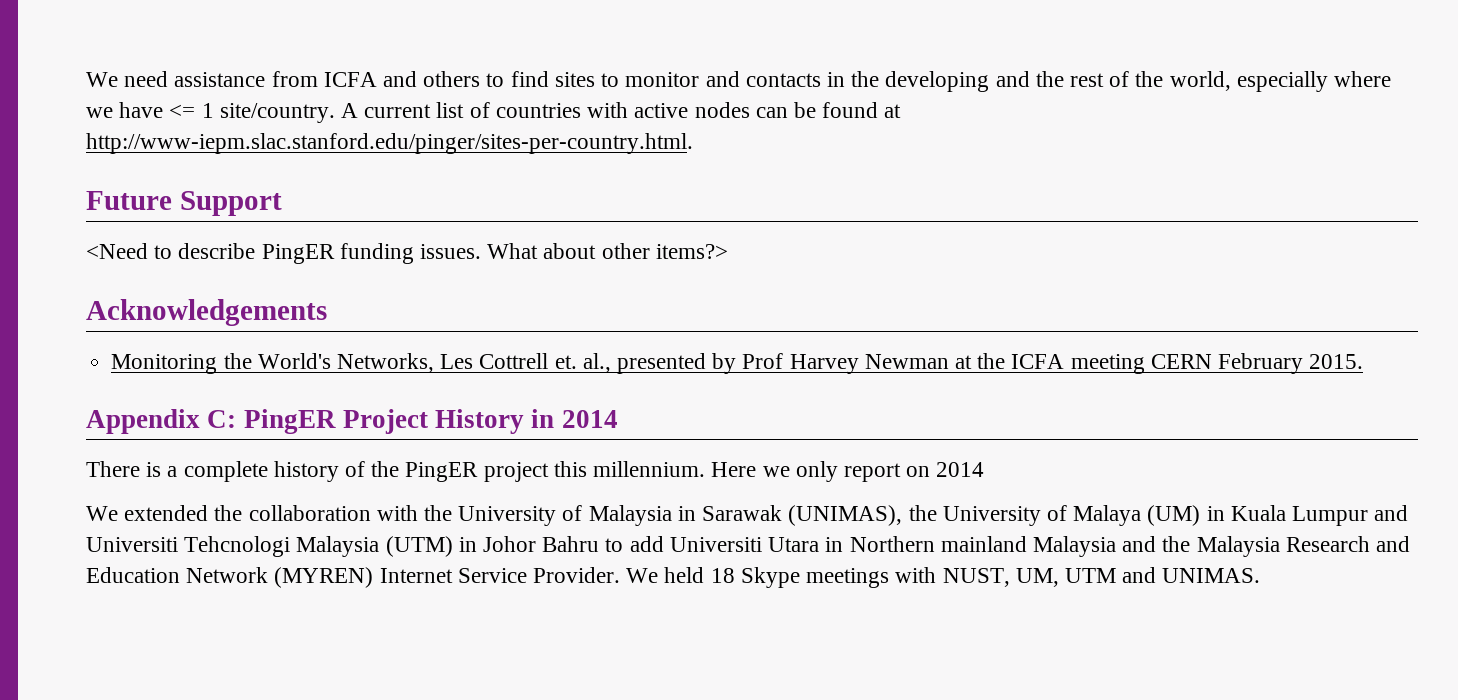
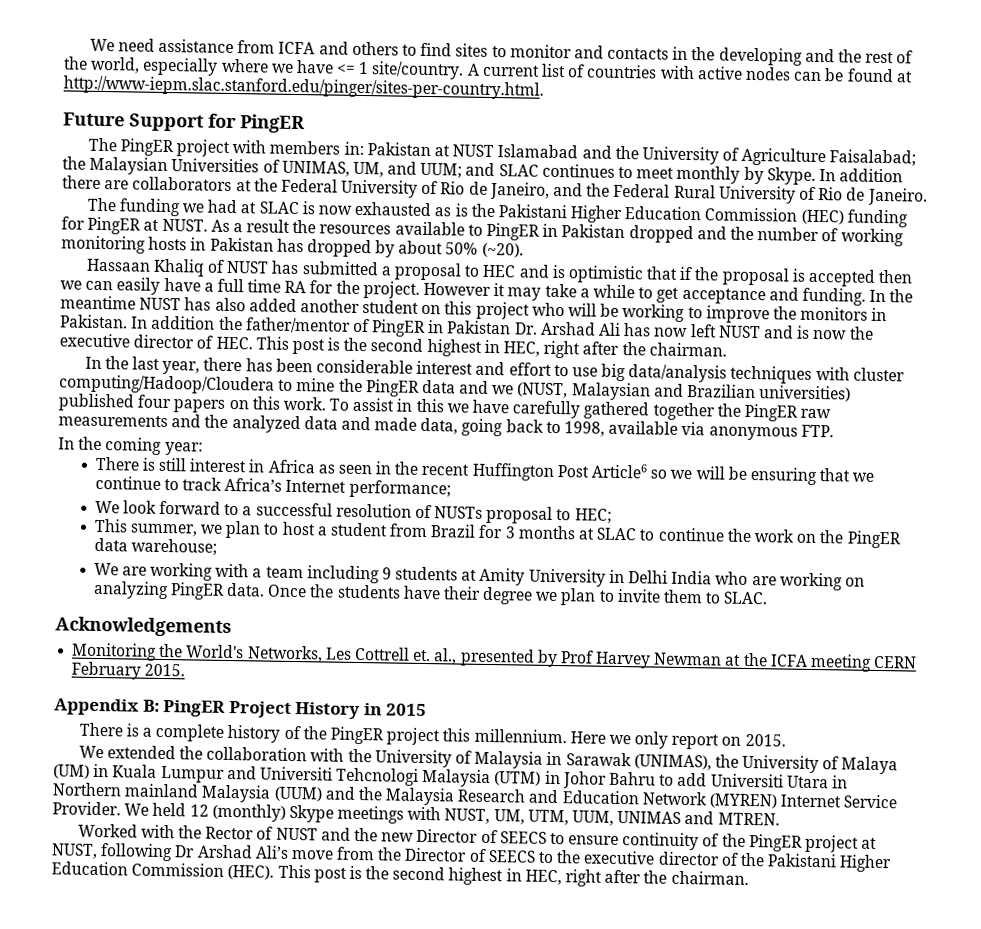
- Future Support
- <Need to describe PingER funding issues. What about other items?>
+ Future Support for PingER
+ The PingER project with members in: Pakistan at NUST Islamabad and the University of Agriculture Faisalabad; the Malaysian Universities of UNIMAS, UM, and UUM; and SLAC continues to meet monthly by Skype. In addition there are collaborators at the Federal University of Rio de Janeiro, and the Federal Rural University of Rio de Janeiro.
+ The funding we had at SLAC is now exhausted as is the Pakistani Higher Education Commission (HEC) funding for PingER at NUST. As a result the resources available to PingER in Pakistan dropped and the number of working monitoring hosts in Pakistan has dropped by about 50% (~20).
+ Hassaan Khaliq of NUST has submitted a proposal to HEC and is optimistic that if the proposal is accepted then we can easily have a full time RA for the project. However it may take a while to get acceptance and funding. In the meantime NUST has also added another student on this project who will be working to improve the monitors in Pakistan. In addition the father/mentor of PingER in Pakistan Dr. Arshad Ali has now left NUST and is now the executive director of HEC. This post is the second highest in HEC, right after the chairman.
+ In the last year, there has been considerable interest and effort to use big data/analysis techniques with cluster computing/Hadoop/Cloudera to mine the PingER data and we (NUST, Malaysian and Brazilian universities) published four papers on this work. To assist in this we have carefully gathered together the PingER raw measurements and the analyzed data and made data, going back to 1998, available via anonymous FTP.
+ In the coming year:
+ There is still interest in Africa as seen in the recent Huffington Post Article6 so we will be ensuring that we continue to track Africa’s Internet performance;
+ We look forward to a successful resolution of NUSTs proposal to HEC;
+ This summer, we plan to host a student from Brazil for 3 months at SLAC to continue the work on the PingER data warehouse;
+ We are working with a team including 9 students at Amity University in Delhi India who are working on analyzing PingER data. Once the students have their degree we plan to invite them to SLAC.
- Appendix C: PingER Project History in 2014
+ Appendix B: PingER Project History in 2015
- Here we only report on 2014
+ Here we only report on 2015.
- We extended the collaboration with the University of Malaysia in Sarawak (UNIMAS), the University of Malaya (UM) in Kuala Lumpur and Universiti Tehcnologi Malaysia (UTM) in Johor Bahru to add Universiti Utara in Northern mainland Malaysia and the Malaysia Research and Education Network (MYREN) Internet Service Provider.
+ We extended the collaboration with the University of Malaysia in Sarawak (UNIMAS), the University of Malaya (UM) in Kuala Lumpur and Universiti Tehcnologi Malaysia (UTM) in Johor Bahru to add Universiti Utara in Northern mainland Malaysia (UUM) and the Malaysia Research and Education Network (MYREN) Internet Service Provider.
- We held 18 Skype meetings with NUST, UM, UTM and UNIMAS.
+ We held 12 (monthly) Skype meetings with NUST, UM, UTM, UUM, UNIMAS and MTREN.
+ Worked with the Rector of NUST and the new Director of SEECS to ensure continuity of the PingER project at NUST, following Dr Arshad Ali’s move from the Director of SEECS to the executive director of the Pakistani Higher Education Commission (HEC). This post is the second highest in HEC, right after the chairman.

